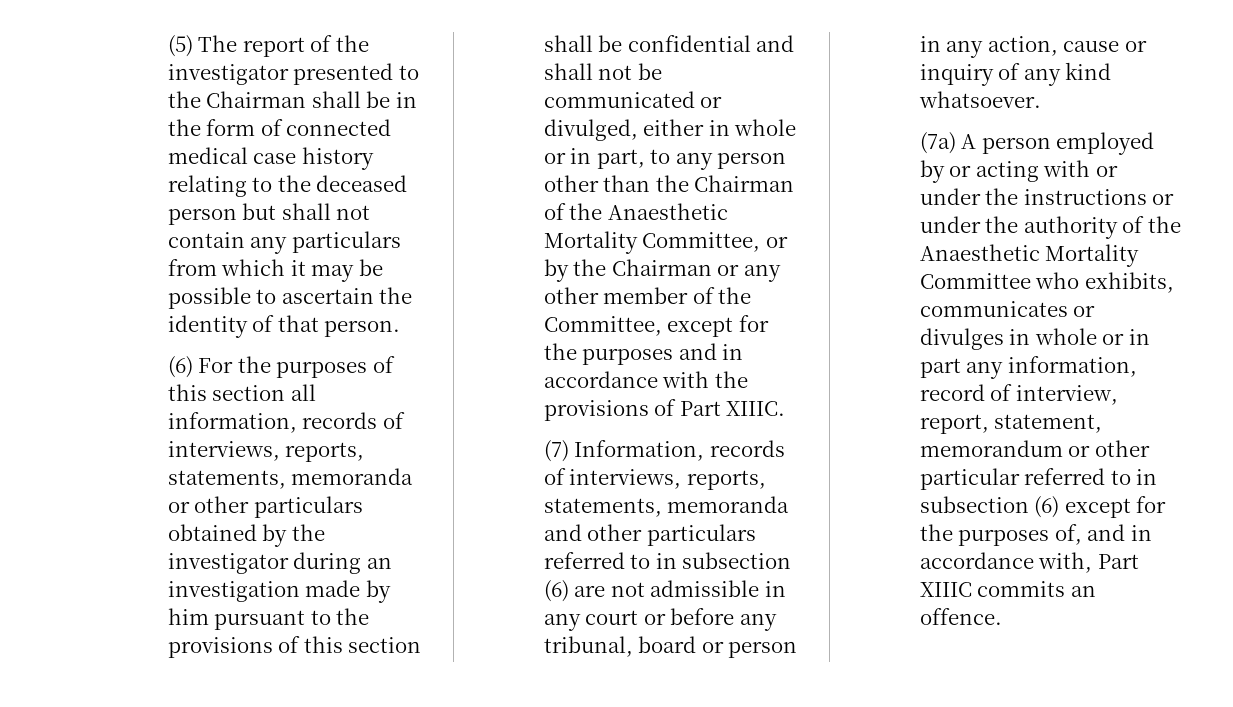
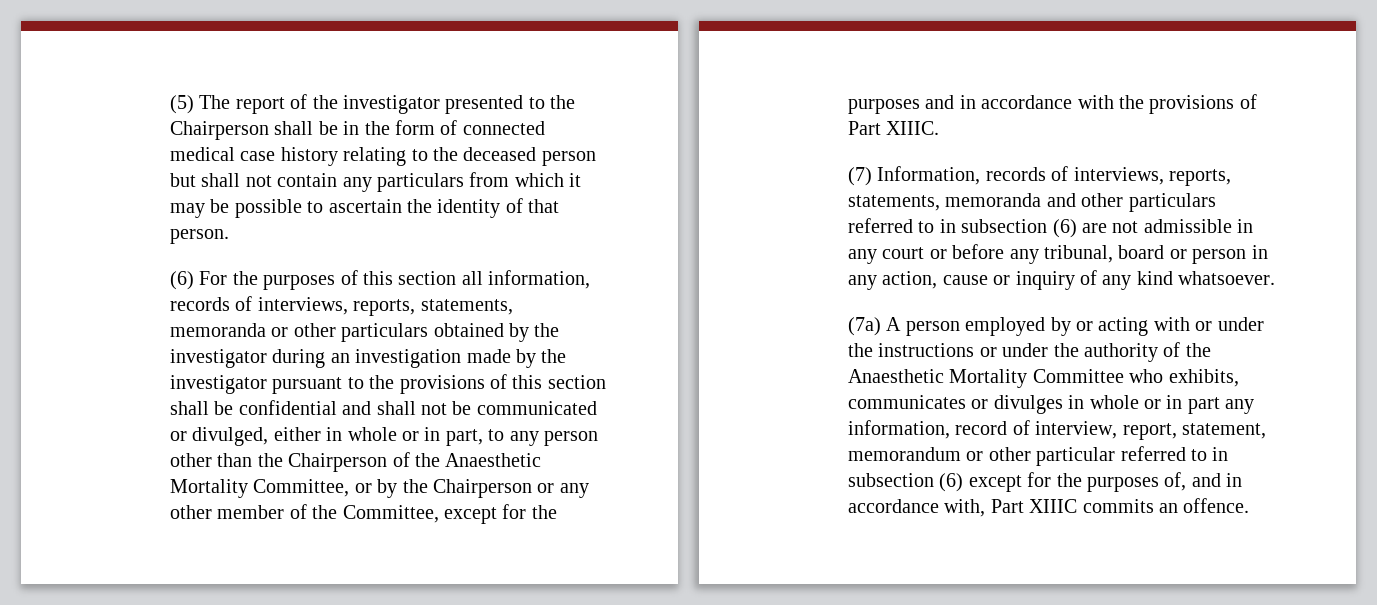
- (5) The report of the investigator presented to the Chairman shall be in the form of connected medical case history relating to the deceased person but shall not contain any particulars from which it may be possible to ascertain the identity of that person.
+ (5) The report of the investigator presented to the Chairperson shall be in the form of connected medical case history relating to the deceased person but shall not contain any particulars from which it may be possible to ascertain the identity of that person.
- (6) For the purposes of this section all information, records of interviews, reports, statements, memoranda or other particulars obtained by the investigator during an investigation made by him pursuant to the provisions of this section shall be confidential and shall not be communicated or divulged, either in whole or in part, to any person other than the Chairman of the Anaesthetic Mortality Committee, or by the Chairman or any other member of the Committee, except for the purposes and in accordance with the provisions of Part XIIIC.
+ (6) For the purposes of this section all information, records of interviews, reports, statements, memoranda or other particulars obtained by the investigator during an investigation made by the investigator pursuant to the provisions of this section shall be confidential and shall not be communicated or divulged, either in whole or in part, to any person other than the Chairperson of the Anaesthetic Mortality Committee, or by the Chairperson or any other member of the Committee, except for the purposes and in accordance with the provisions of Part XIIIC.

